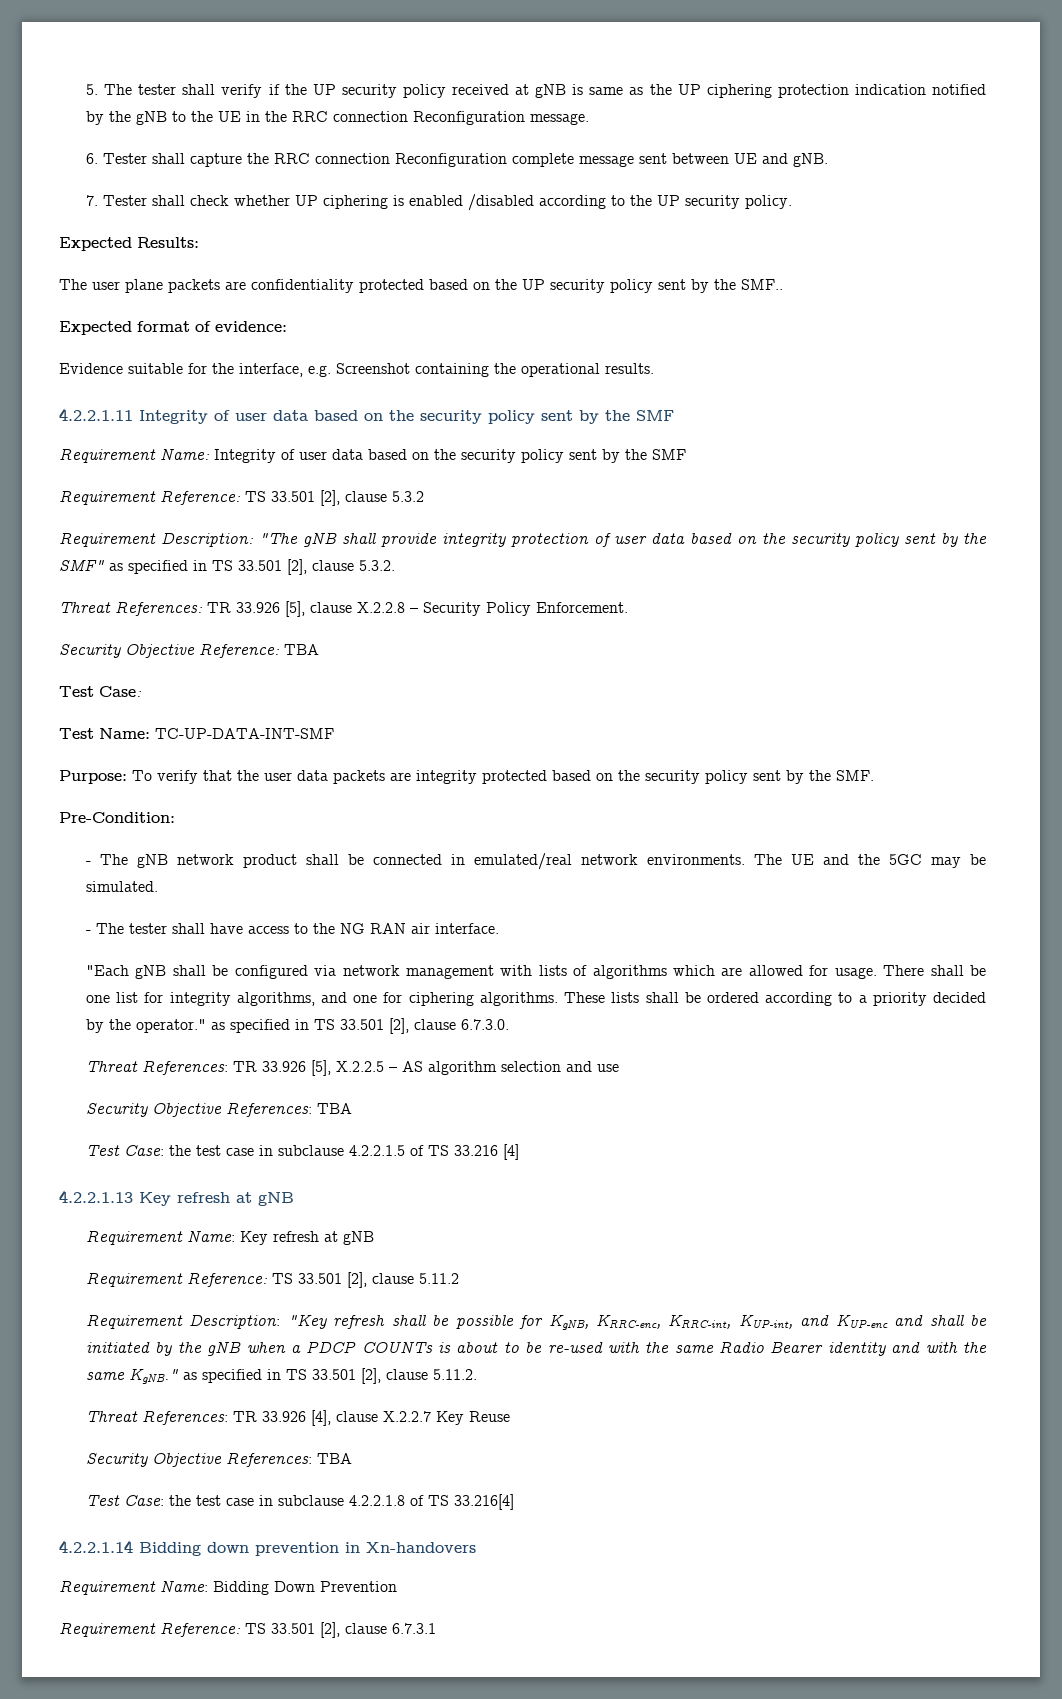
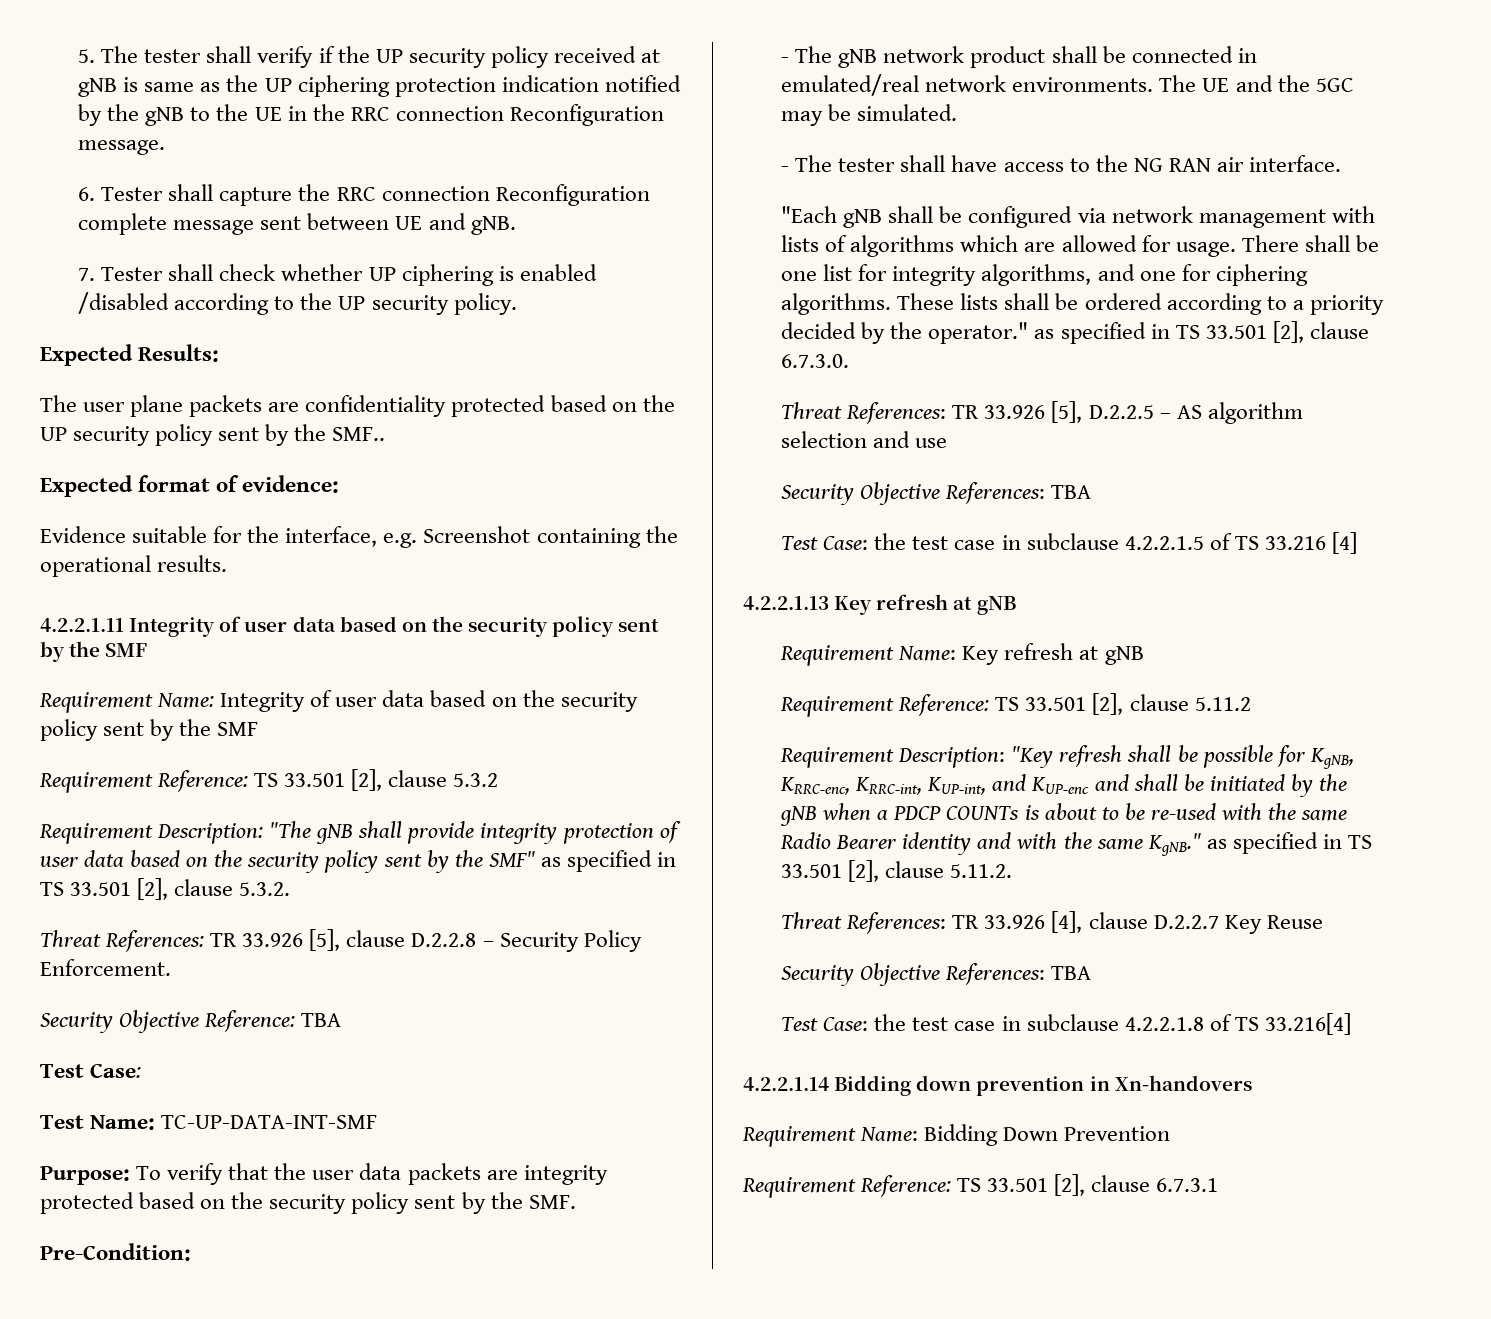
- Threat References: TR 33.926 [5], clause X.2.2.8 – Security Policy Enforcement.
+ Threat References: TR 33.926 [5], clause D.2.2.8 – Security Policy Enforcement.
- Threat References: TR 33.926 [5], X.2.2.5 – AS algorithm selection and use
+ Threat References: TR 33.926 [5], D.2.2.5 – AS algorithm selection and use
- Threat References: TR 33.926 [4], clause X.2.2.7 Key Reuse
+ Threat References: TR 33.926 [4], clause D.2.2.7 Key Reuse

